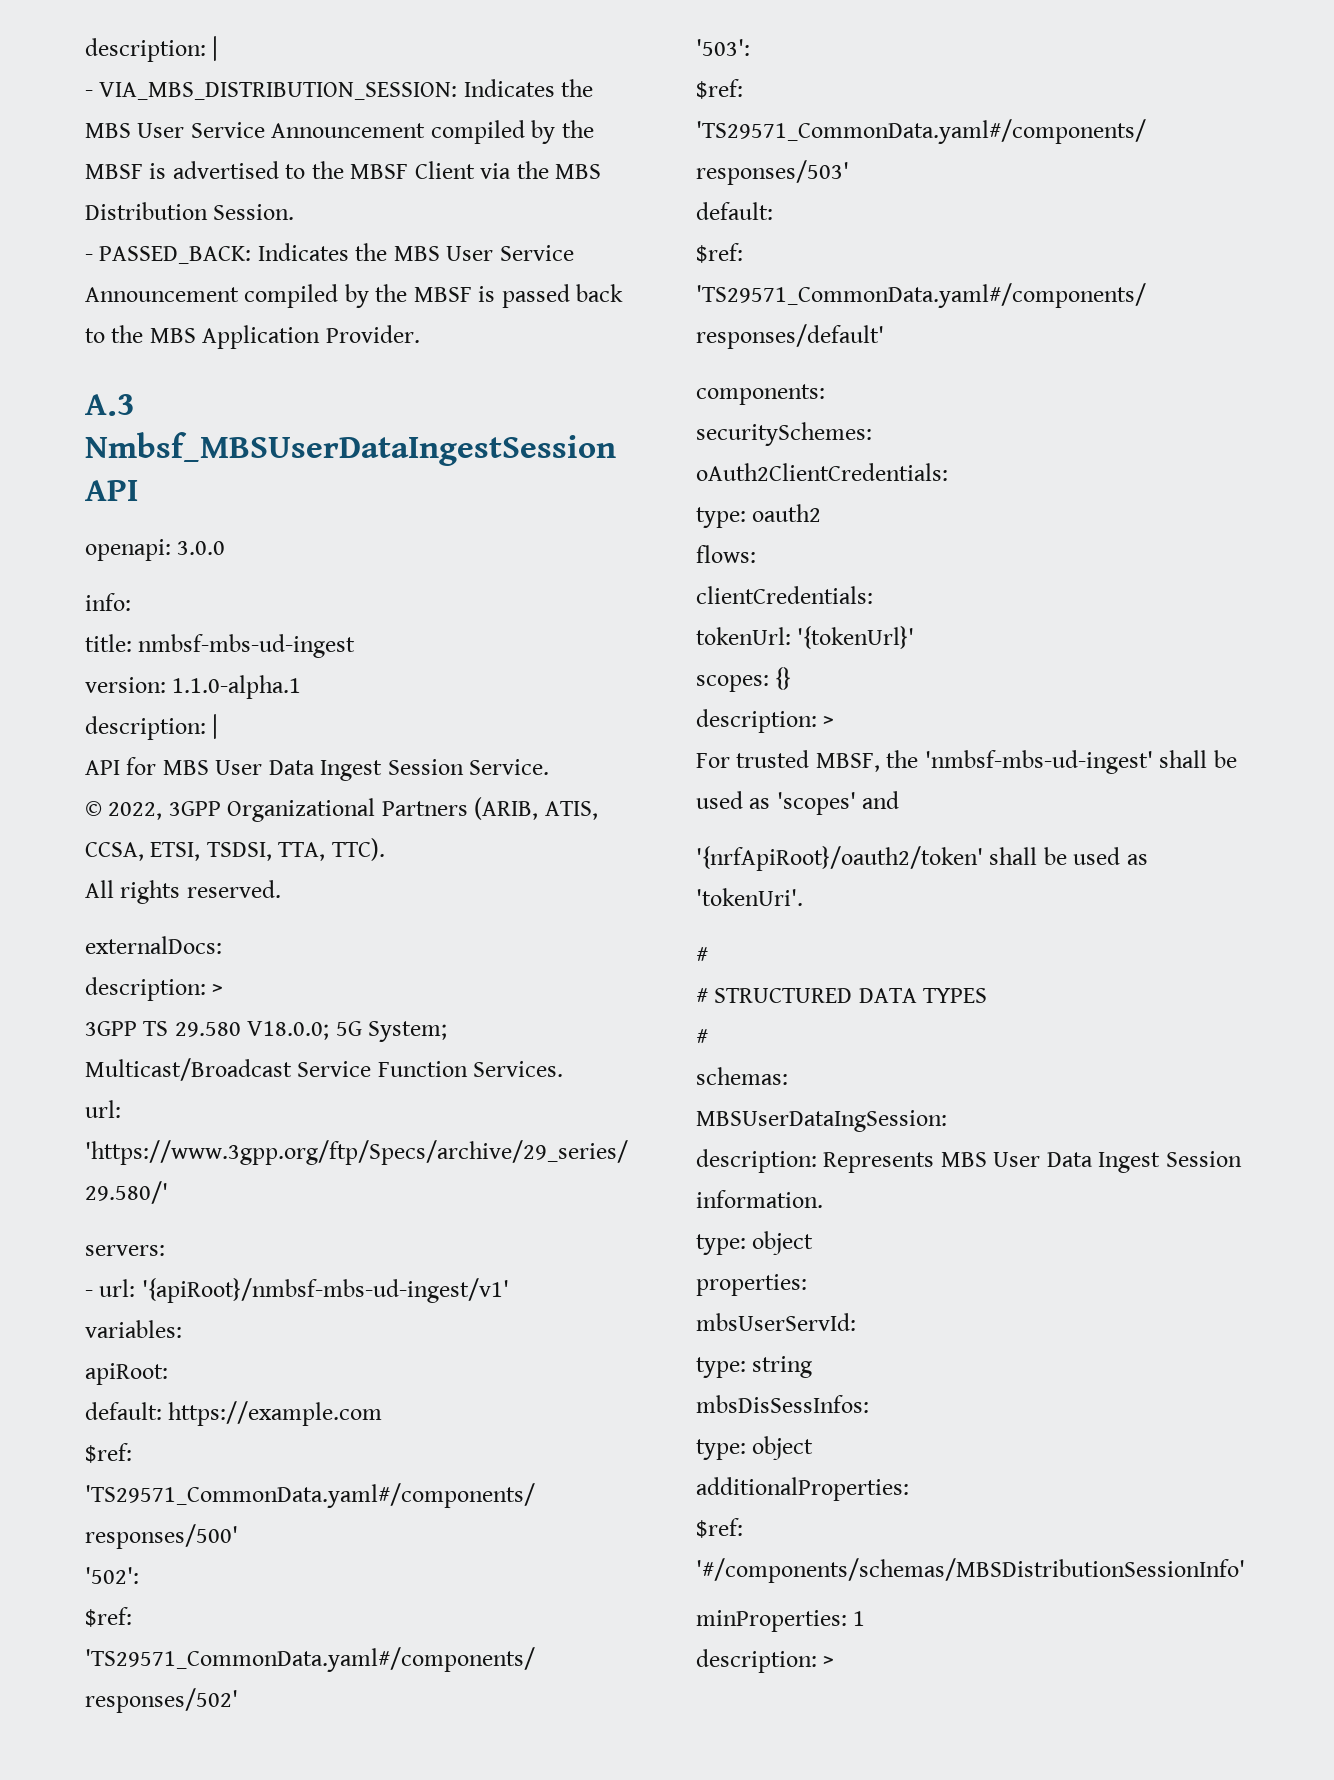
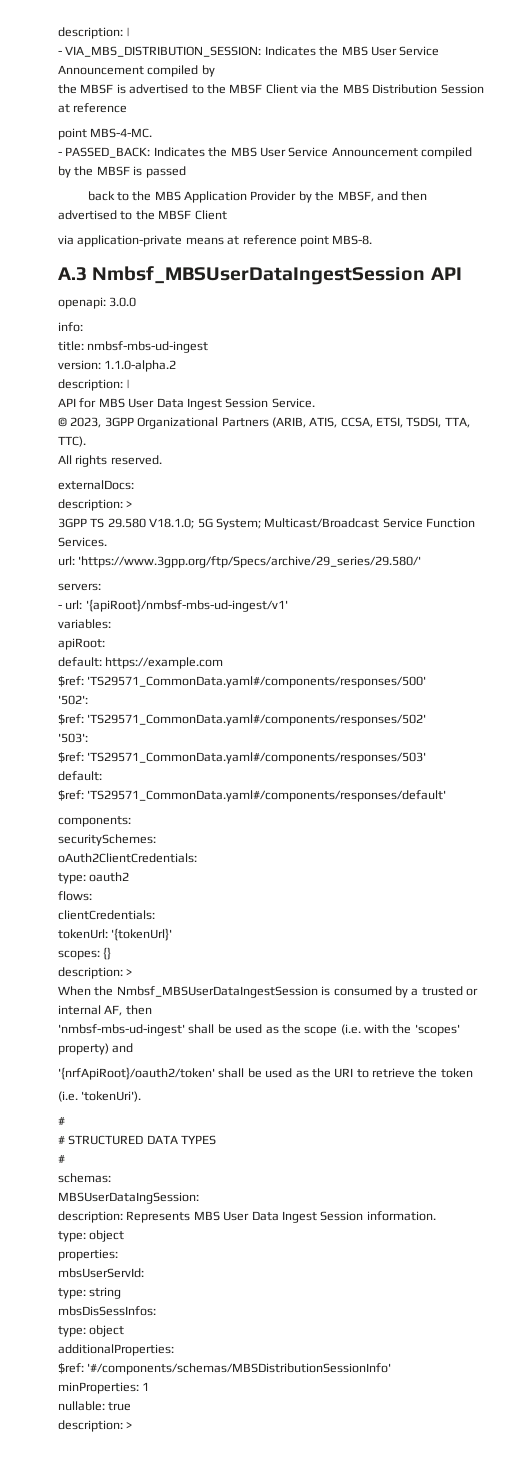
- - VIA_MBS_DISTRIBUTION_SESSION: Indicates the MBS User Service Announcement compiled by the MBSF is advertised to the MBSF Client via the MBS Distribution Session.
+ - VIA_MBS_DISTRIBUTION_SESSION: Indicates the MBS User Service Announcement compiled by
+ the MBSF is advertised to the MBSF Client via the MBS Distribution Session at reference
+ point MBS-4-MC.
- - PASSED_BACK: Indicates the MBS User Service Announcement compiled by the MBSF is passed back to the MBS Application Provider.
+ - PASSED_BACK: Indicates the MBS User Service Announcement compiled by the MBSF is passed
+ back to the MBS Application Provider by the MBSF, and then advertised to the MBSF Client
+ via application-private means at reference point MBS-8.
- version: 1.1.0-alpha.1
+ version: 1.1.0-alpha.2
- © 2022, 3GPP Organizational Partners (ARIB, ATIS, CCSA, ETSI, TSDSI, TTA, TTC).
+ © 2023, 3GPP Organizational Partners (ARIB, ATIS, CCSA, ETSI, TSDSI, TTA, TTC).
- 3GPP TS 29.580 V18.0.0; 5G System; Multicast/Broadcast Service Function Services.
+ 3GPP TS 29.580 V18.1.0; 5G System; Multicast/Broadcast Service Function Services.
- For trusted MBSF, the 'nmbsf-mbs-ud-ingest' shall be used as 'scopes' and
+ When the Nmbsf_MBSUserDataIngestSession is consumed by a trusted or internal AF, then
+ 'nmbsf-mbs-ud-ingest' shall be used as the scope (i.e. with the 'scopes' property) and
- '{nrfApiRoot}/oauth2/token' shall be used as 'tokenUri'.
+ '{nrfApiRoot}/oauth2/token' shall be used as the URI to retrieve the token
+ (i.e. 'tokenUri').
+ nullable: true

